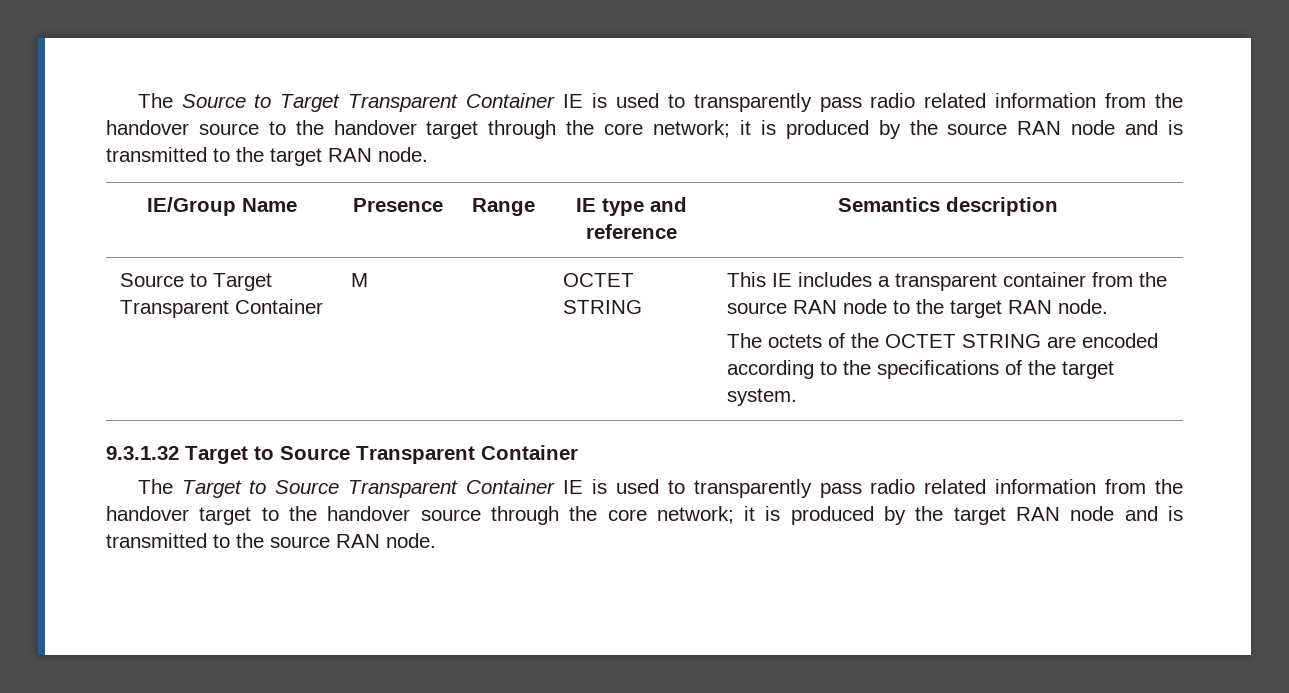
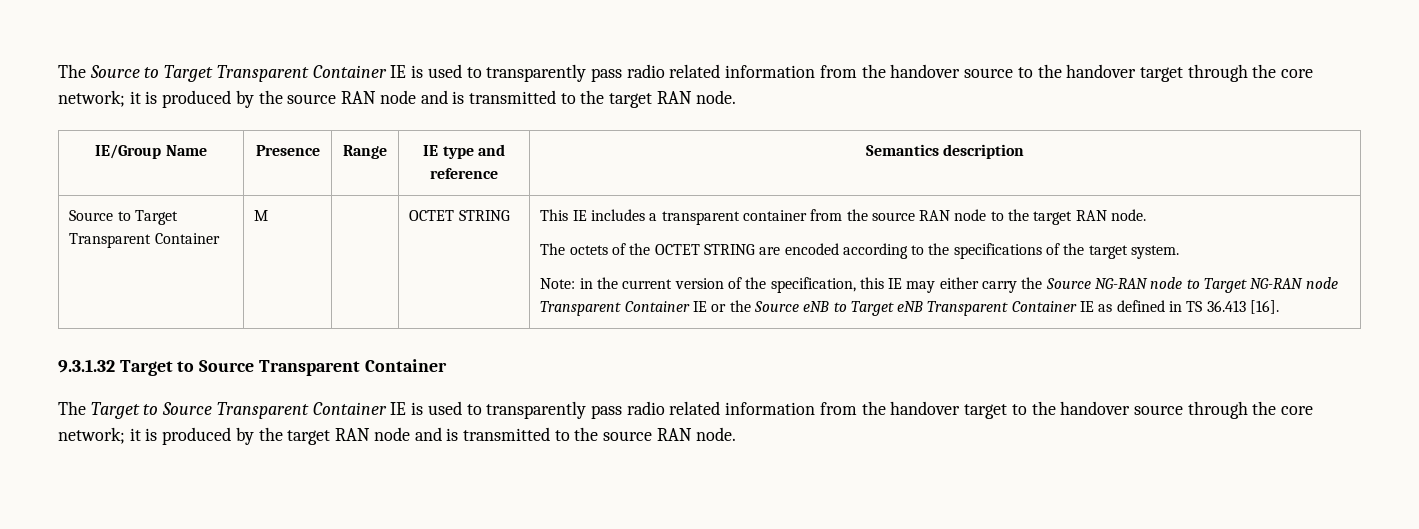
+ Note: in the current version of the specification, this IE may either carry the Source NG-RAN node to Target NG-RAN node Transparent Container IE or the Source eNB to Target eNB Transparent Container IE as defined in TS 36.413 [16].

